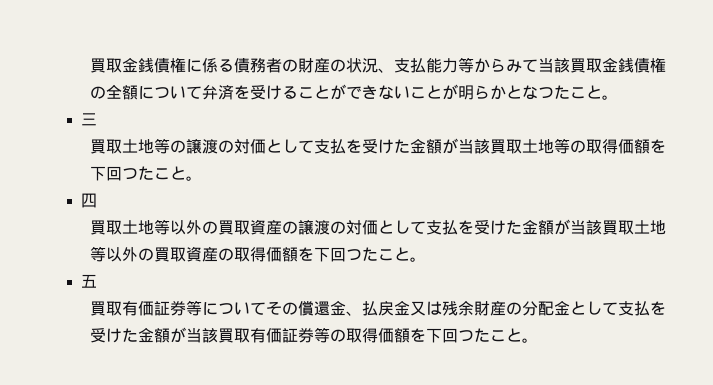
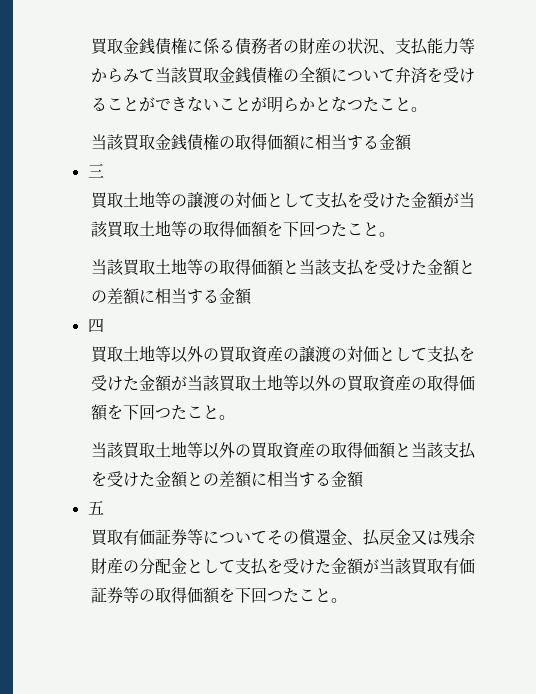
+ 当該買取金銭債権の取得価額に相当する金額
+ 当該買取土地等の取得価額と当該支払を受けた金額との差額に相当する金額
+ 当該買取土地等以外の買取資産の取得価額と当該支払を受けた金額との差額に相当する金額

